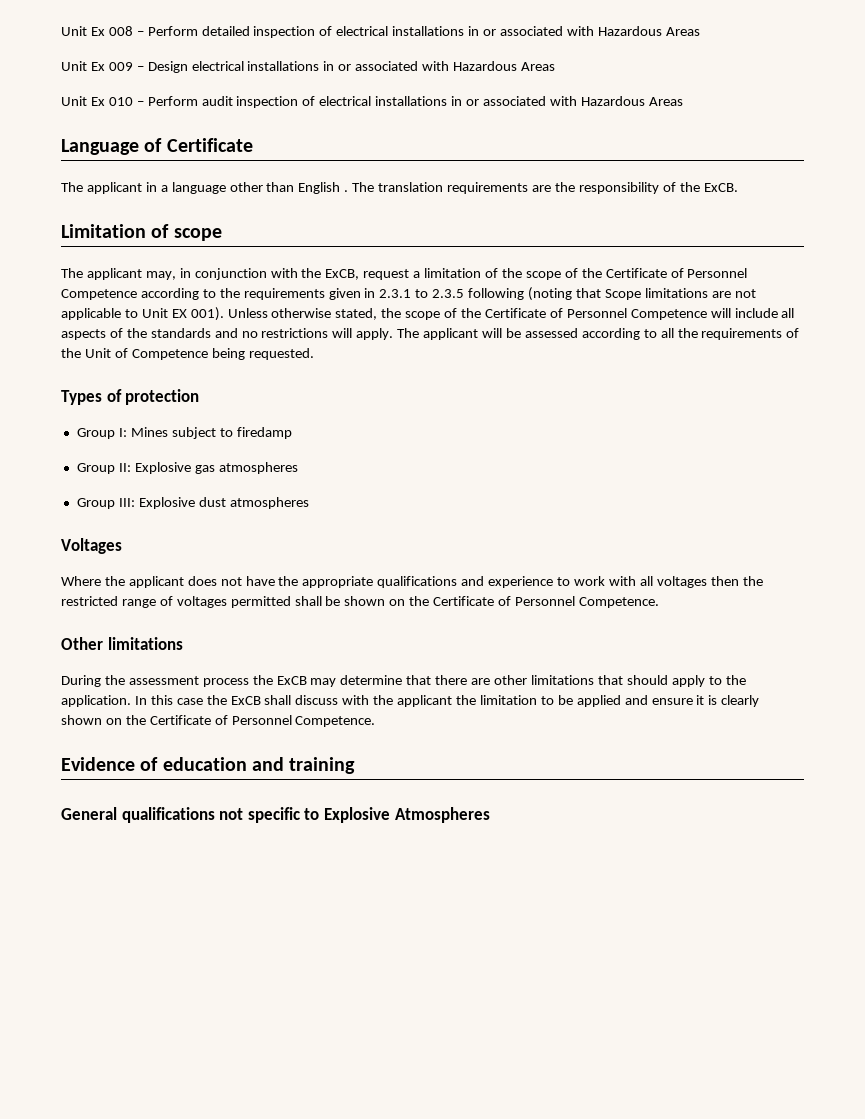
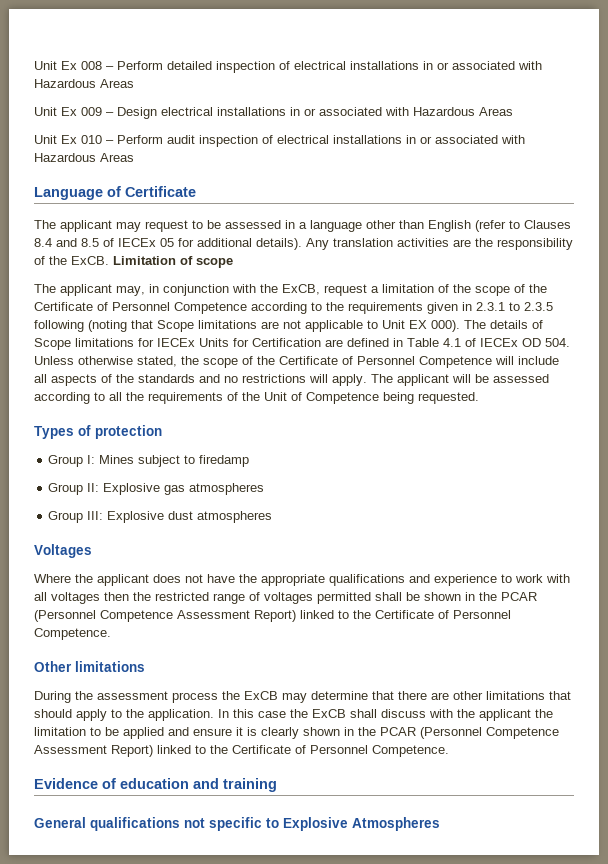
- The applicant in a language other than English . The translation requirements are the responsibility of the ExCB.
- Limitation of scope
+ The applicant may request to be assessed in a language other than English (refer to Clauses 8.4 and 8.5 of IECEx 05 for additional details). Any translation activities are the responsibility of the ExCB. Limitation of scope
- The applicant may, in conjunction with the ExCB, request a limitation of the scope of the Certificate of Personnel Competence according to the requirements given in 2.3.1 to 2.3.5 following (noting that Scope limitations are not applicable to Unit EX 001). Unless otherwise stated, the scope of the Certificate of Personnel Competence will include all aspects of the standards and no restrictions will apply.
+ The applicant may, in conjunction with the ExCB, request a limitation of the scope of the Certificate of Personnel Competence according to the requirements given in 2.3.1 to 2.3.5 following (noting that Scope limitations are not applicable to Unit EX 000). The details of Scope limitations for IECEx Units for Certification are defined in Table 4.1 of IECEx OD 504. Unless otherwise stated, the scope of the Certificate of Personnel Competence will include all aspects of the standards and no restrictions will apply.
- Where the applicant does not have the appropriate qualifications and experience to work with all voltages then the restricted range of voltages permitted shall be shown on the Certificate of Personnel Competence.
+ Where the applicant does not have the appropriate qualifications and experience to work with all voltages then the restricted range of voltages permitted shall be shown in the PCAR (Personnel Competence Assessment Report) linked to the Certificate of Personnel Competence.
- In this case the ExCB shall discuss with the applicant the limitation to be applied and ensure it is clearly shown on the Certificate of Personnel Competence.
+ In this case the ExCB shall discuss with the applicant the limitation to be applied and ensure it is clearly shown in the PCAR (Personnel Competence Assessment Report) linked to the Certificate of Personnel Competence.

